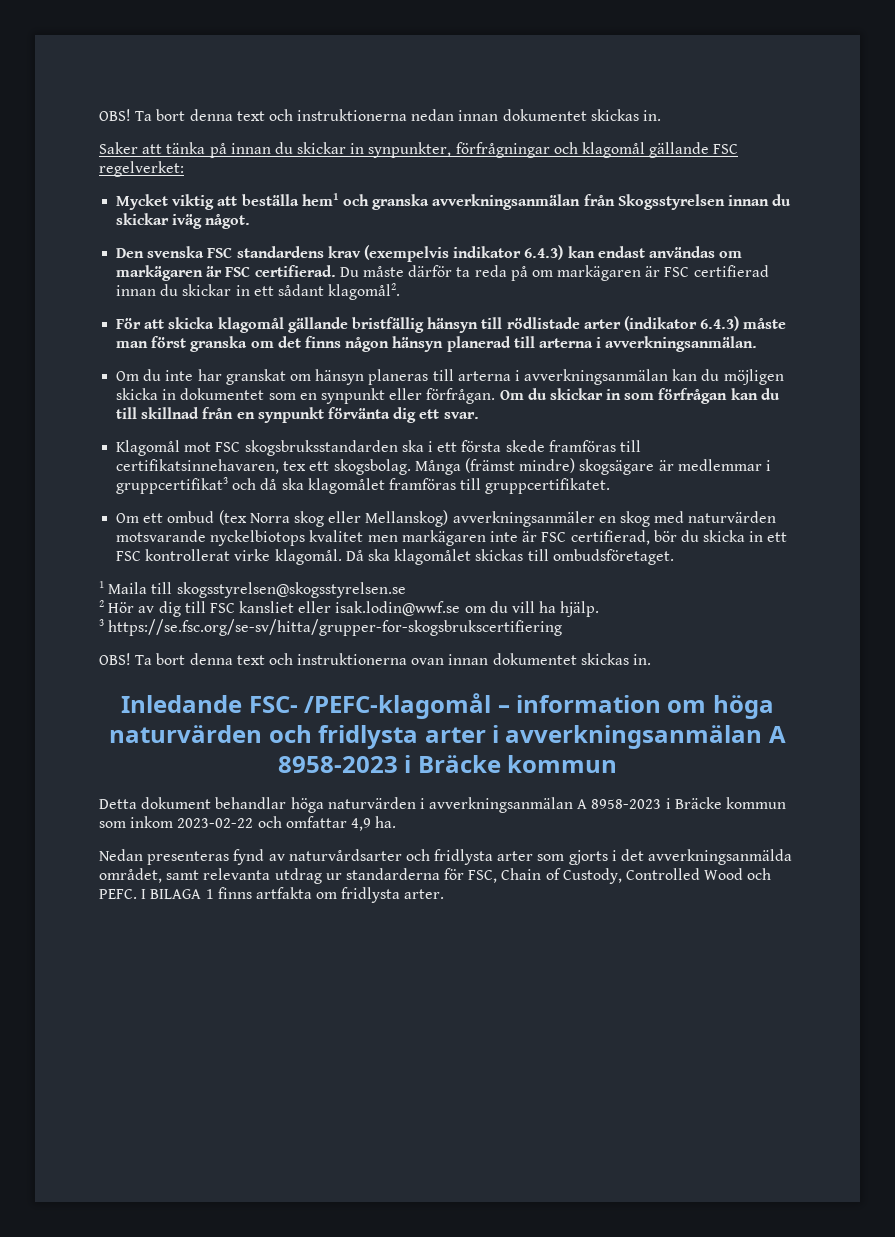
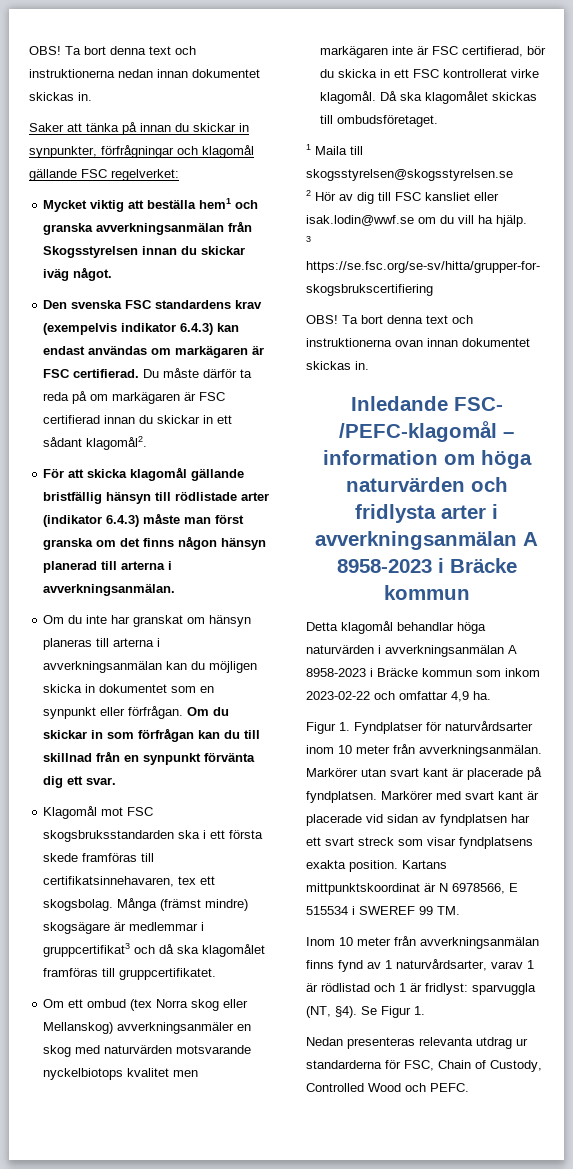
- Detta dokument behandlar höga naturvärden i avverkningsanmälan A 8958-2023 i Bräcke kommun som inkom 2023-02-22 och omfattar 4,9 ha.
+ Detta klagomål behandlar höga naturvärden i avverkningsanmälan A 8958-2023 i Bräcke kommun som inkom 2023-02-22 och omfattar 4,9 ha.
- Nedan presenteras fynd av naturvårdsarter och fridlysta arter som gjorts i det avverkningsanmälda området, samt relevanta utdrag ur standarderna för FSC, Chain of Custody, Controlled Wood och PEFC. I BILAGA 1 finns artfakta om fridlysta arter.
+ Figur 1. Fyndplatser för naturvårdsarter inom 10 meter från avverkningsanmälan. Markörer utan svart kant är placerade på fyndplatsen. Markörer med svart kant är placerade vid sidan av fyndplatsen har ett svart streck som visar fyndplatsens exakta position. Kartans mittpunktskoordinat är N 6978566, E 515534 i SWEREF 99 TM.
+ Inom 10 meter från avverkningsanmälan finns fynd av 1 naturvårdsarter, varav 1 är rödlistad och 1 är fridlyst: sparvuggla (NT, §4). Se Figur 1.
+ Nedan presenteras relevanta utdrag ur standarderna för FSC, Chain of Custody, Controlled Wood och PEFC.

